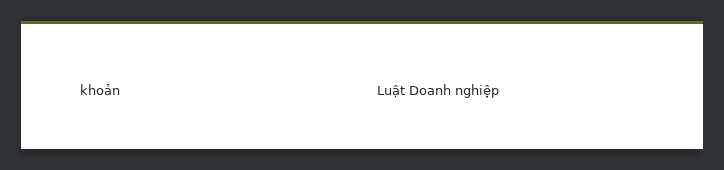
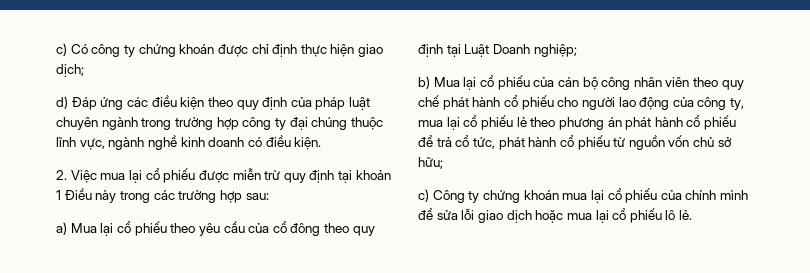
- khoản
- Luật Doanh nghiệp
+ c) Có công ty chứng khoán được chỉ định thực hiện giao dịch;
+ d) Đáp ứng các điều kiện theo quy định của pháp luật chuyên ngành trong trường hợp công ty đại chúng thuộc lĩnh vực, ngành nghề kinh doanh có điều kiện.
+ 2. Việc mua lại cổ phiếu được miễn trừ quy định tại khoản 1 Điều này trong các trường hợp sau:
+ a) Mua lại cổ phiếu theo yêu cầu của cổ đông theo quy định tại Luật Doanh nghiệp;
+ b) Mua lại cổ phiếu của cán bộ công nhân viên theo quy chế phát hành cổ phiếu cho người lao động của công ty, mua lại cổ phiếu lẻ theo phương án phát hành cổ phiếu để trả cổ tức, phát hành cổ phiếu từ nguồn vốn chủ sở hữu;
+ c) Công ty chứng khoán mua lại cổ phiếu của chính mình để sửa lỗi giao dịch hoặc mua lại cổ phiếu lô lẻ.

